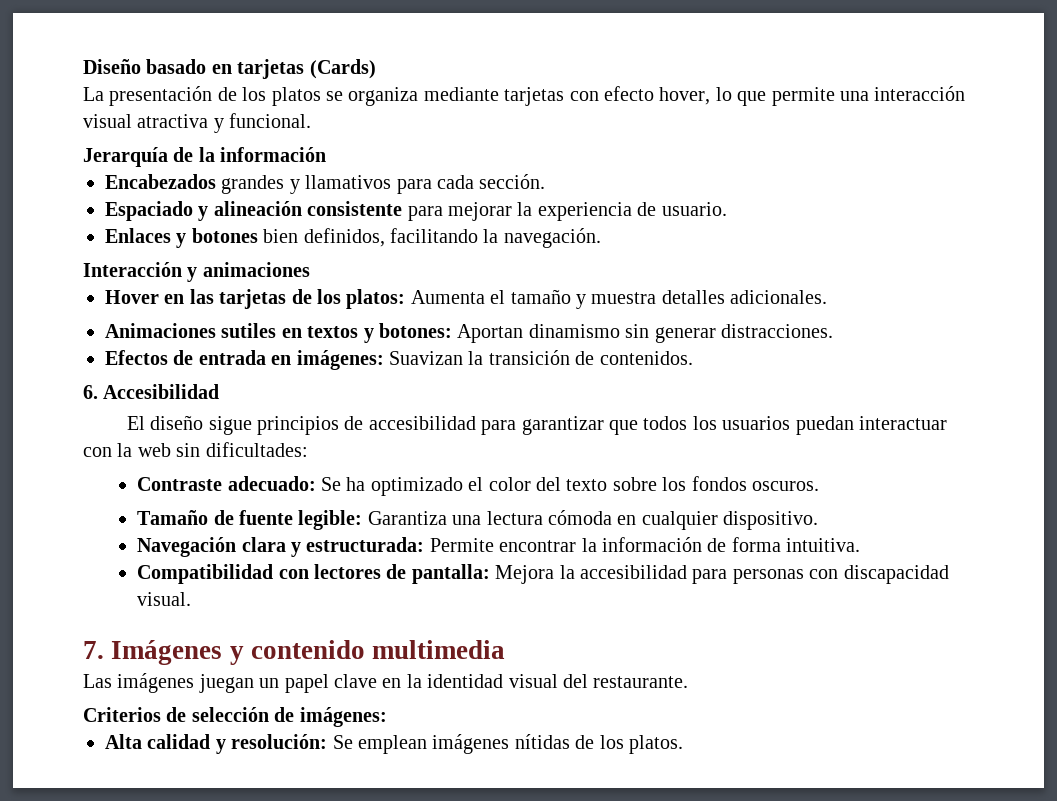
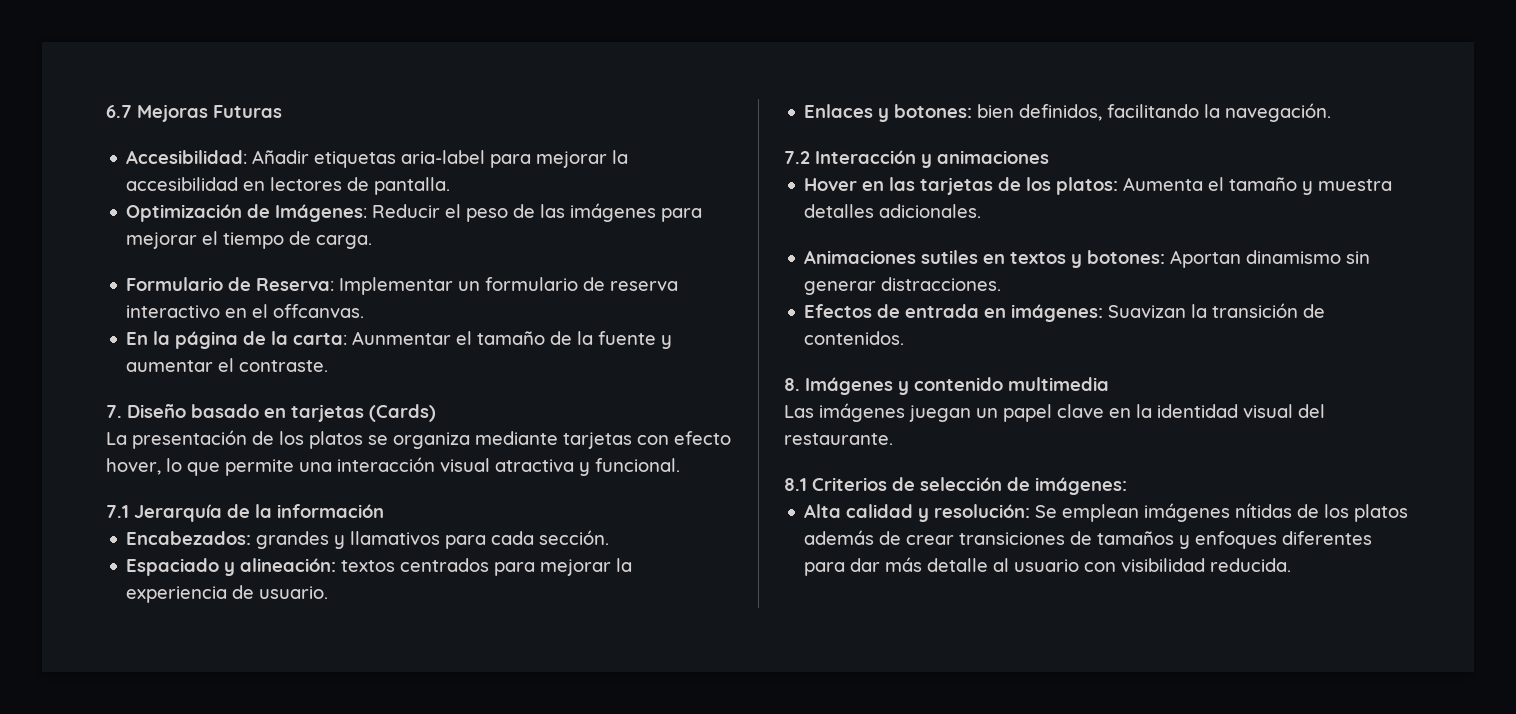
- Diseño basado en tarjetas (Cards)
+ 6.7 Mejoras Futuras
+ Accesibilidad: Añadir etiquetas aria-label para mejorar la accesibilidad en lectores de pantalla.
+ Optimización de Imágenes: Reducir el peso de las imágenes para mejorar el tiempo de carga.
+ Formulario de Reserva: Implementar un formulario de reserva interactivo en el offcanvas.
+ En la página de la carta: Aunmentar el tamaño de la fuente y aumentar el contraste.
+ 7. Diseño basado en tarjetas (Cards)
- Jerarquía de la información
+ 7.1 Jerarquía de la información
- Encabezados grandes y llamativos para cada sección.
+ Encabezados: grandes y llamativos para cada sección.
- Espaciado y alineación consistente para mejorar la experiencia de usuario.
+ Espaciado y alineación: textos centrados para mejorar la experiencia de usuario.
- Enlaces y botones bien definidos, facilitando la navegación.
+ Enlaces y botones: bien definidos, facilitando la navegación.
- Interacción y animaciones
+ 7.2 Interacción y animaciones
- 6. Accesibilidad
- El diseño sigue principios de accesibilidad para garantizar que todos los usuarios puedan interactuar con la web sin dificultades:
- Contraste adecuado: Se ha optimizado el color del texto sobre los fondos oscuros.
- Tamaño de fuente legible: Garantiza una lectura cómoda en cualquier dispositivo.
- Navegación clara y estructurada: Permite encontrar la información de forma intuitiva.
- Compatibilidad con lectores de pantalla: Mejora la accesibilidad para personas con discapacidad visual.
- 7. Imágenes y contenido multimedia
+ 8. Imágenes y contenido multimedia
- Criterios de selección de imágenes:
+ 8.1 Criterios de selección de imágenes:
- Alta calidad y resolución: Se emplean imágenes nítidas de los platos.
+ Alta calidad y resolución: Se emplean imágenes nítidas de los platos además de crear transiciones de tamaños y enfoques diferentes para dar más detalle al usuario con visibilidad reducida.

